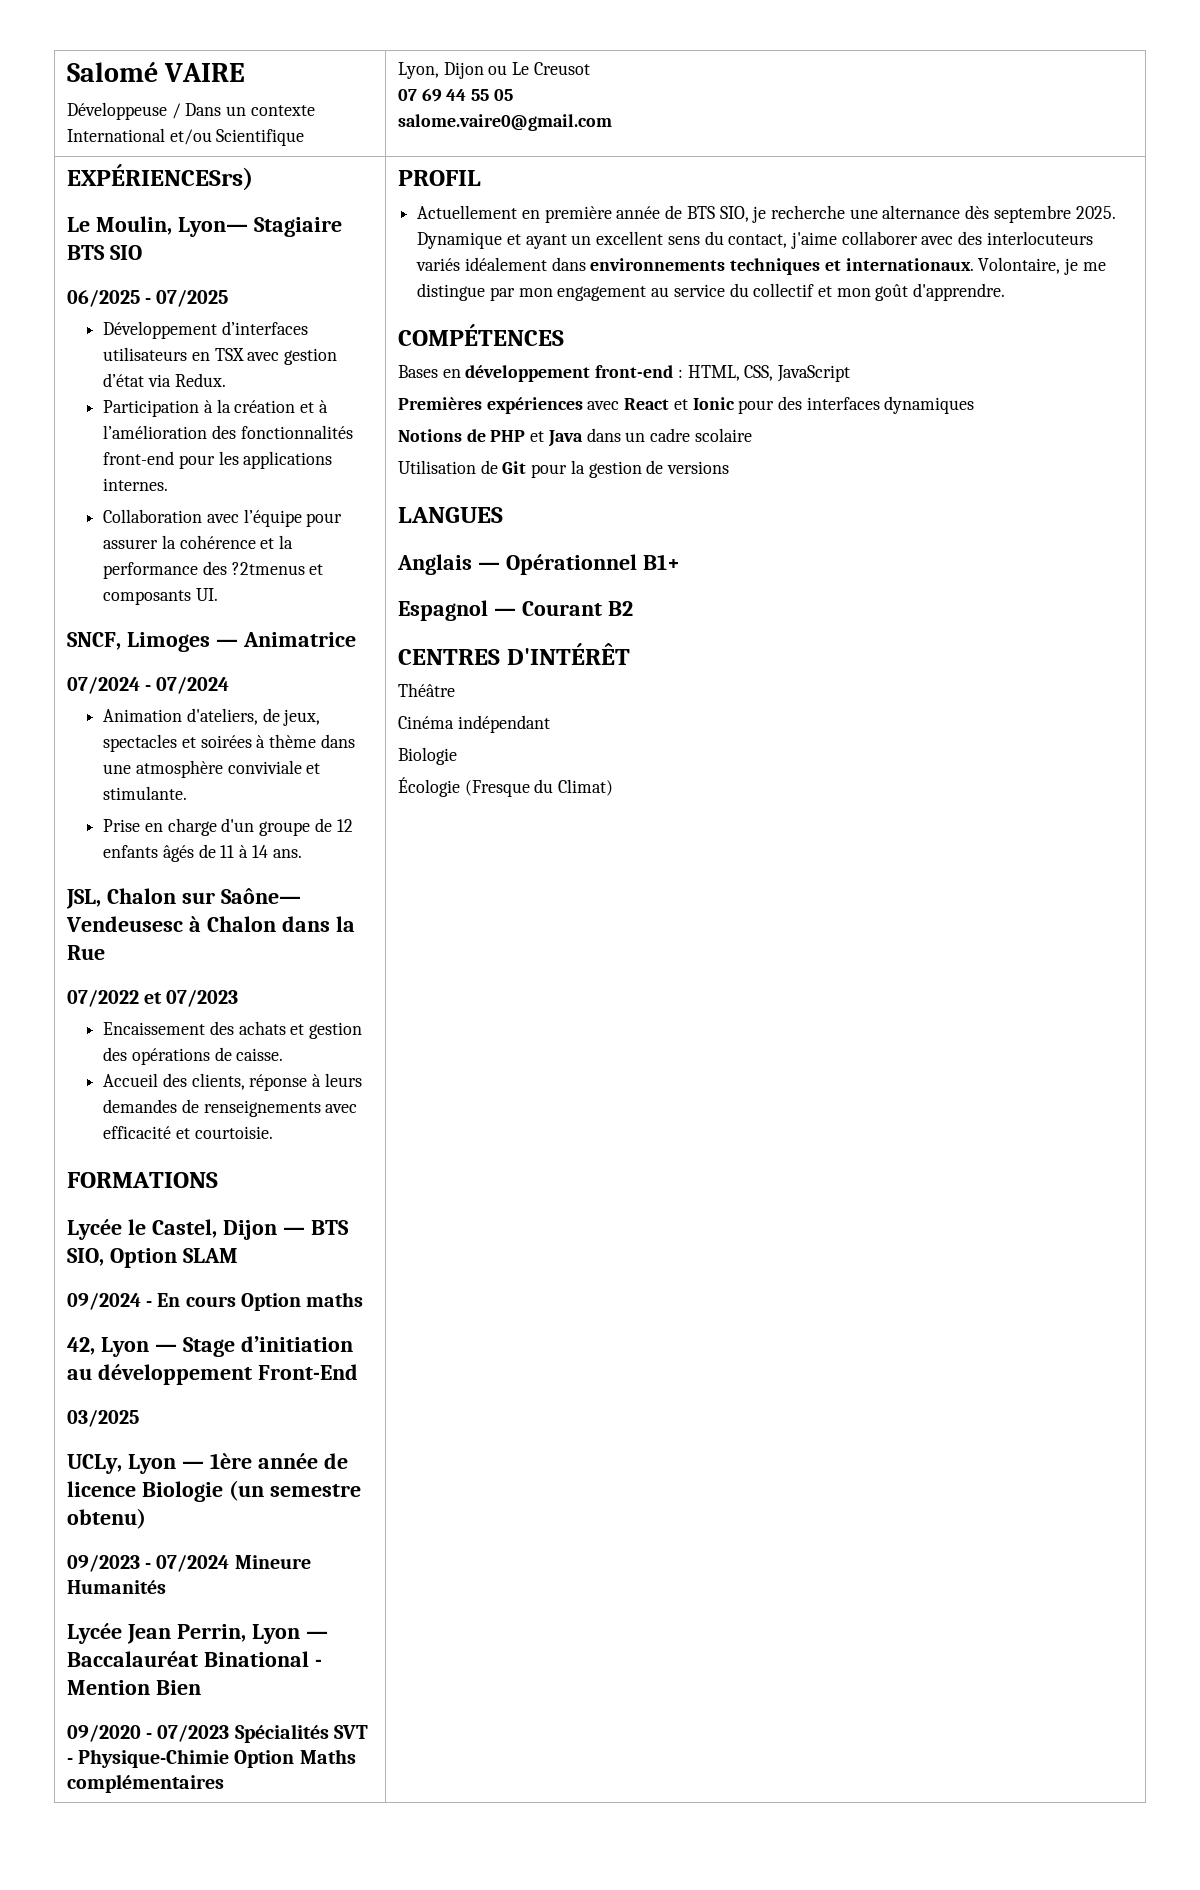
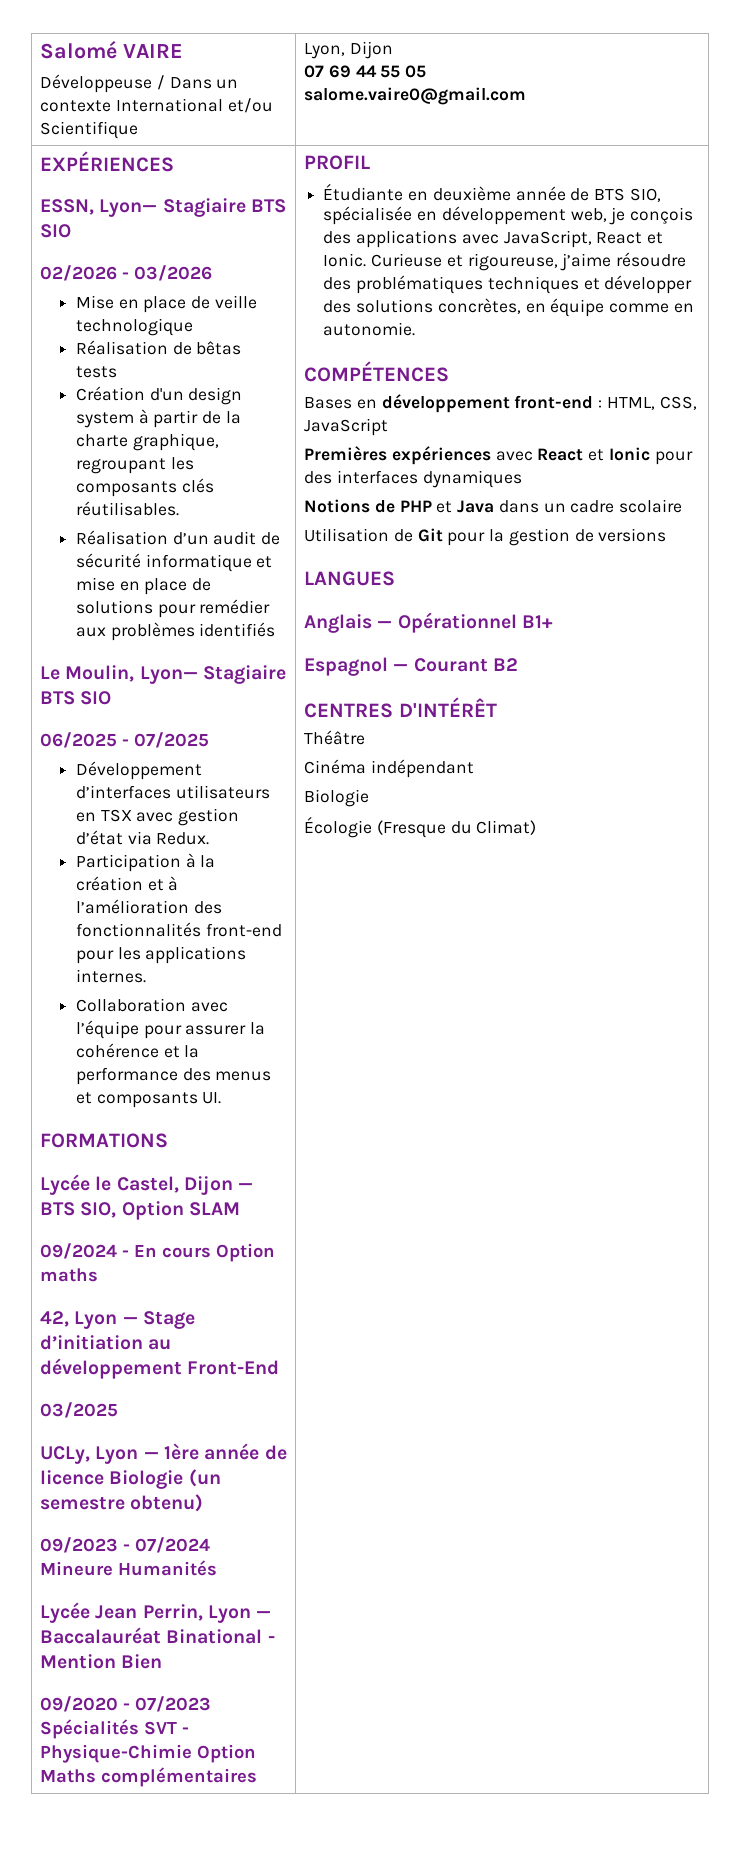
  Salomé VAIRE
- Développeuse / Dans un contexte International et/ou Scientifique | Lyon, Dijon ou Le Creusot
+ Développeuse / Dans un contexte International et/ou Scientifique | Lyon, Dijon
- EXPÉRIENCESrs)
+ EXPÉRIENCES
+ ESSN, Lyon— Stagiaire BTS SIO
+ 02/2026 - 03/2026
+ Mise en place de veille technologique
+ Réalisation de bêtas tests
+ Création d'un design system à partir de la charte graphique, regroupant les composants clés réutilisables.
+ Réalisation d’un audit de sécurité informatique et mise en place de solutions pour remédier aux problèmes identifiés
- Collaboration avec l’équipe pour assurer la cohérence et la performance des ?2tmenus et composants UI.
+ Collaboration avec l’équipe pour assurer la cohérence et la performance des menus et composants UI.
- SNCF, Limoges — Animatrice
- 07/2024 - 07/2024
- Animation d'ateliers, de jeux, spectacles et soirées à thème dans une atmosphère conviviale et stimulante.
- Prise en charge d'un groupe de 12 enfants âgés de 11 à 14 ans.
- JSL, Chalon sur Saône— Vendeusesc à Chalon dans la Rue
- 07/2022 et 07/2023
- Encaissement des achats et gestion des opérations de caisse.
- Accueil des clients, réponse à leurs demandes de renseignements avec efficacité et courtoisie.
- Actuellement en première année de BTS SIO, je recherche une alternance dès septembre 2025. Dynamique et ayant un excellent sens du contact, j'aime collaborer avec des interlocuteurs variés idéalement dans environnements techniques et internationaux. Volontaire, je me distingue par mon engagement au service du collectif et mon goût d'apprendre.
+ Étudiante en deuxième année de BTS SIO, spécialisée en développement web, je conçois des applications avec JavaScript, React et Ionic. Curieuse et rigoureuse, j’aime résoudre des problématiques techniques et développer des solutions concrètes, en équipe comme en autonomie.

